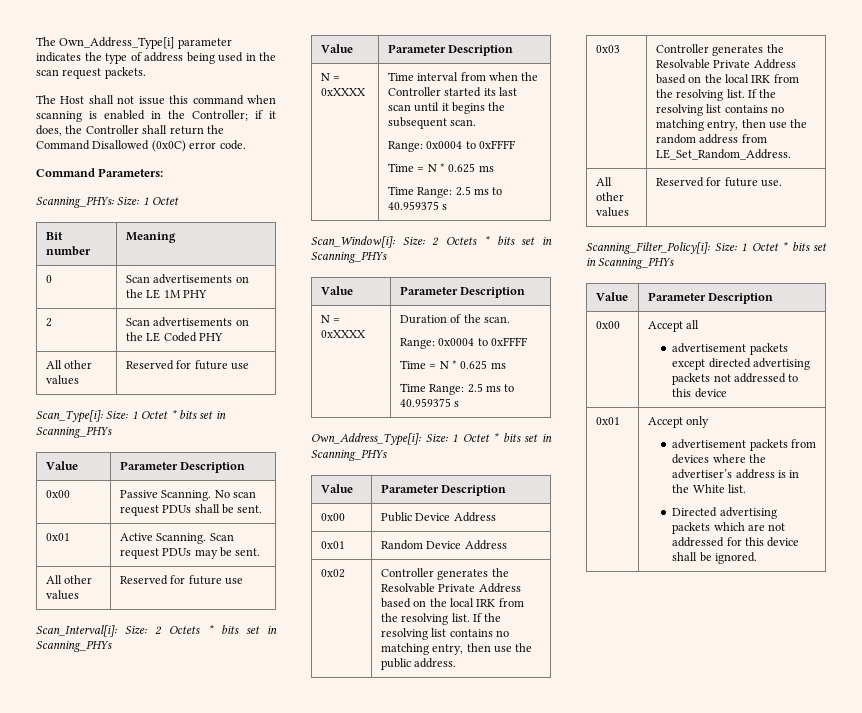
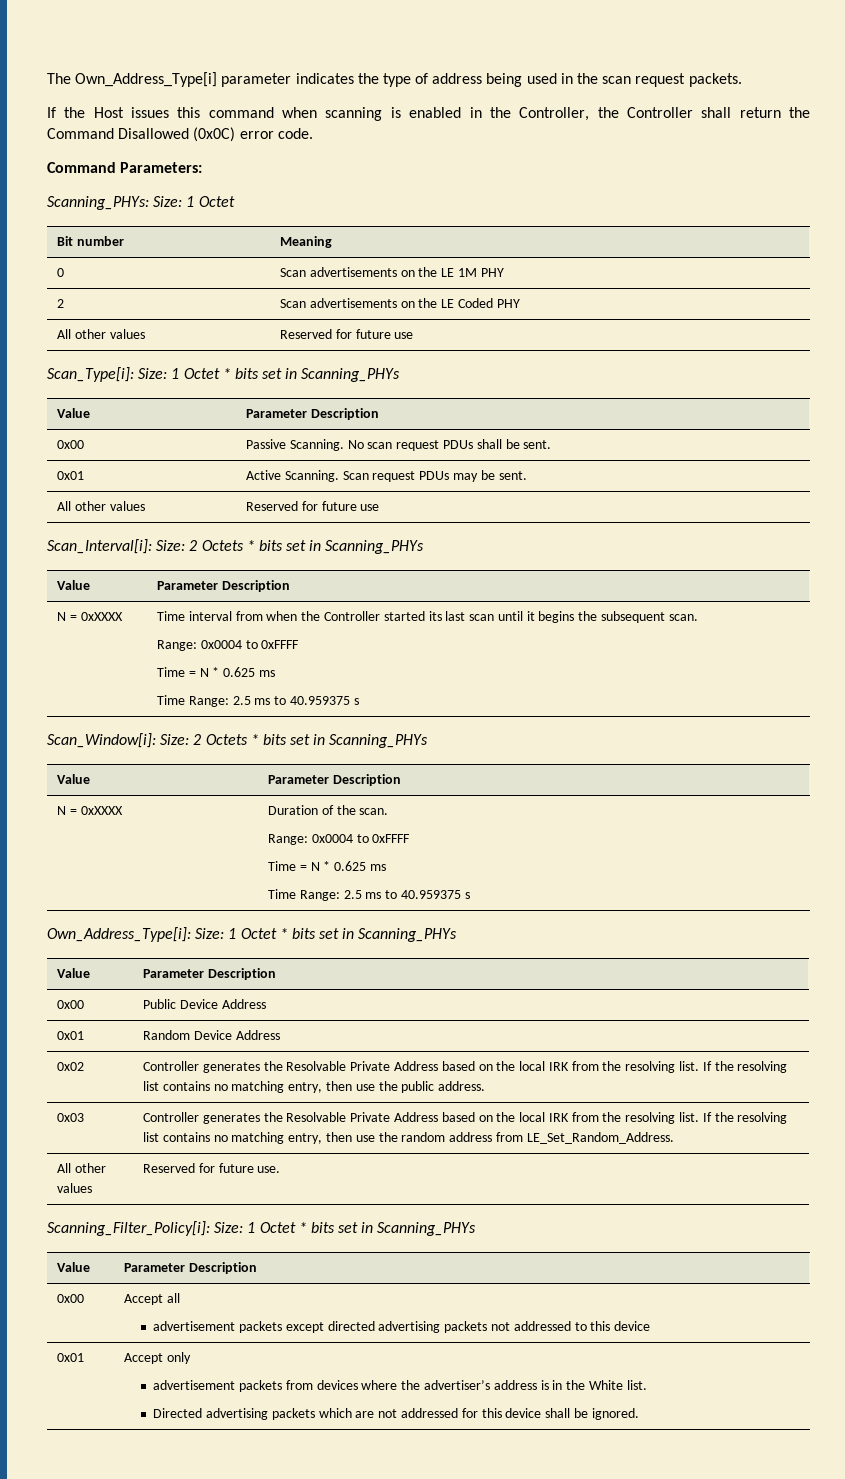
- The Host shall not issue this command when scanning is enabled in the Controller; if it does, the Controller shall return the Command Disallowed (0x0C) error code.
+ If the Host issues this command when scanning is enabled in the Controller, the Controller shall return the Command Disallowed (0x0C) error code.

